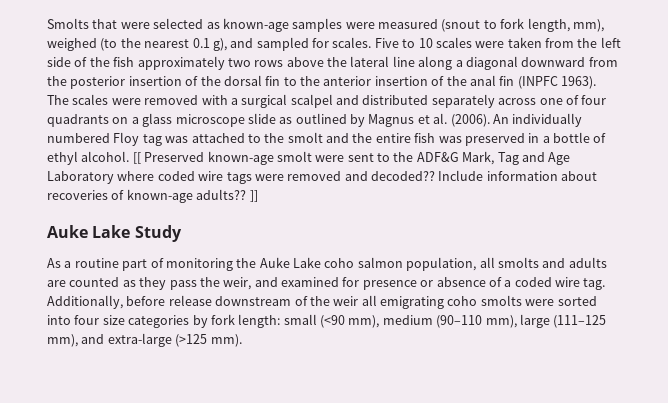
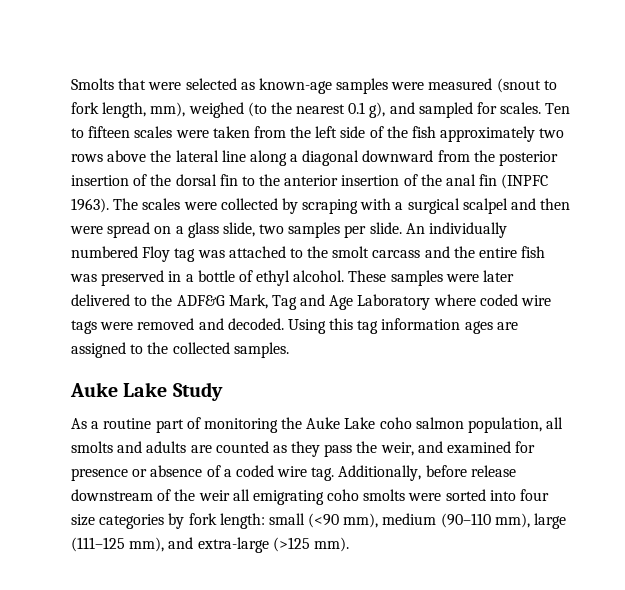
- Five to 10 scales were taken from the left side of the fish approximately two rows above the lateral line along a diagonal downward from the posterior insertion of the dorsal fin to the anterior insertion of the anal fin (INPFC 1963).
+ Ten to fifteen scales were taken from the left side of the fish approximately two rows above the lateral line along a diagonal downward from the posterior insertion of the dorsal fin to the anterior insertion of the anal fin (INPFC 1963).
- The scales were removed with a surgical scalpel and distributed separately across one of four quadrants on a glass microscope slide as outlined by Magnus et al. (2006).
+ The scales were collected by scraping with a surgical scalpel and then were spread on a glass slide, two samples per slide.
- An individually numbered Floy tag was attached to the smolt and the entire fish was preserved in a bottle of ethyl alcohol.
+ An individually numbered Floy tag was attached to the smolt carcass and the entire fish was preserved in a bottle of ethyl alcohol.
- [[ Preserved known-age smolt were sent to the ADF&G Mark, Tag and Age Laboratory where coded wire tags were removed and decoded?? Include information about recoveries of known-age adults?? ]]
+ These samples were later delivered to the ADF&G Mark, Tag and Age Laboratory where coded wire tags were removed and decoded. Using this tag information ages are assigned to the collected samples.

